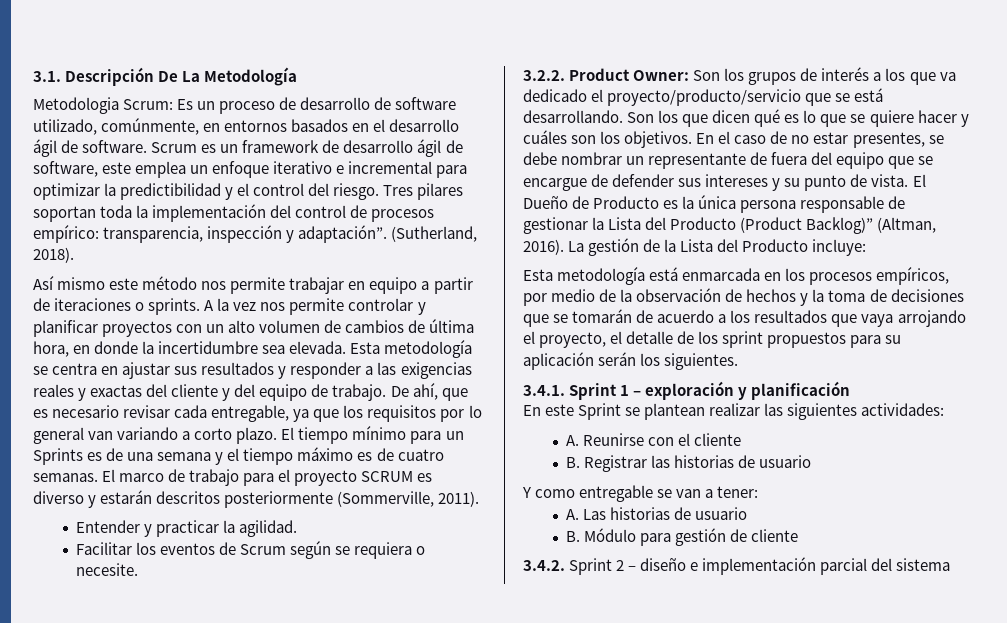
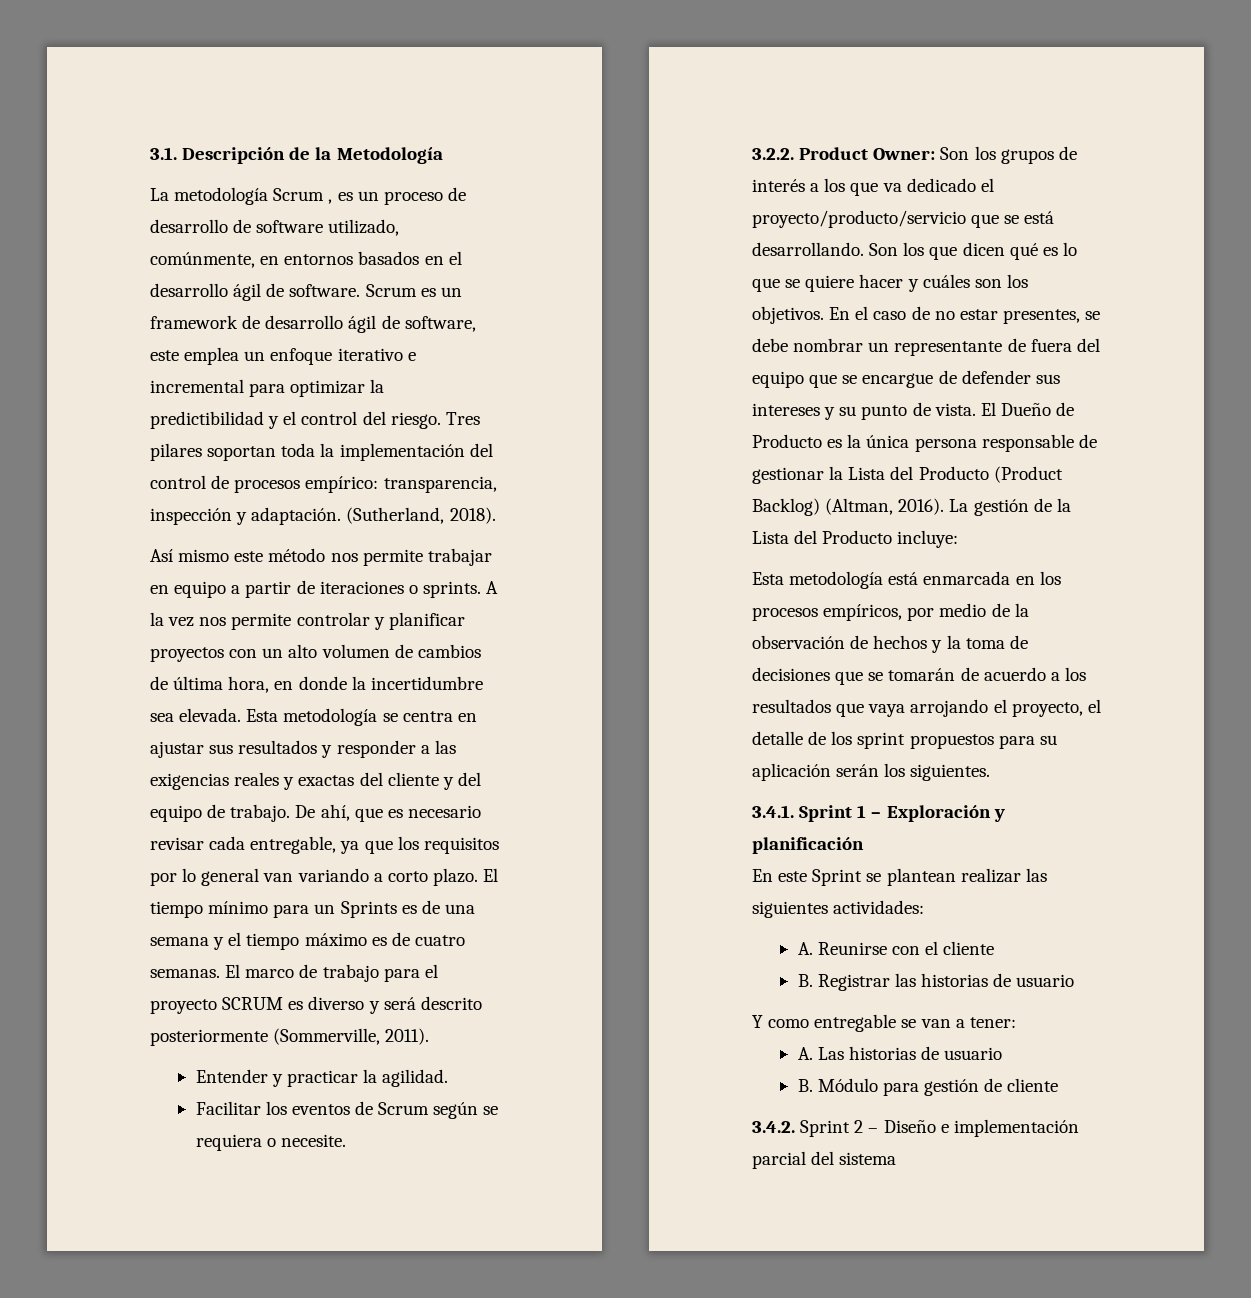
- 3.1. Descripción De La Metodología
+ 3.1. Descripción de la Metodología
- Metodologia Scrum: Es un proceso de desarrollo de software utilizado, comúnmente, en entornos basados en el desarrollo ágil de software.
+ La metodología Scrum , es un proceso de desarrollo de software utilizado, comúnmente, en entornos basados en el desarrollo ágil de software.
- Tres pilares soportan toda la implementación del control de procesos empírico: transparencia, inspección y adaptación”.
+ Tres pilares soportan toda la implementación del control de procesos empírico: transparencia, inspección y adaptación.
- El marco de trabajo para el proyecto SCRUM es diverso y estarán descritos posteriormente (Sommerville, 2011).
+ El marco de trabajo para el proyecto SCRUM es diverso y será descrito posteriormente (Sommerville, 2011).
- El Dueño de Producto es la única persona responsable de gestionar la Lista del Producto (Product Backlog)” (Altman, 2016).
+ El Dueño de Producto es la única persona responsable de gestionar la Lista del Producto (Product Backlog) (Altman, 2016).
- 3.4.1. Sprint 1 – exploración y planificación
+ 3.4.1. Sprint 1 – Exploración y planificación
- 3.4.2. Sprint 2 – diseño e implementación parcial del sistema
+ 3.4.2. Sprint 2 – Diseño e implementación parcial del sistema

